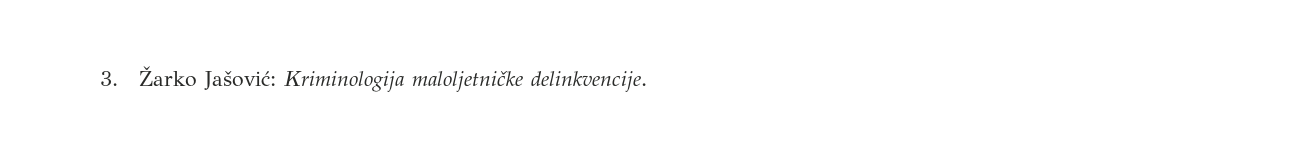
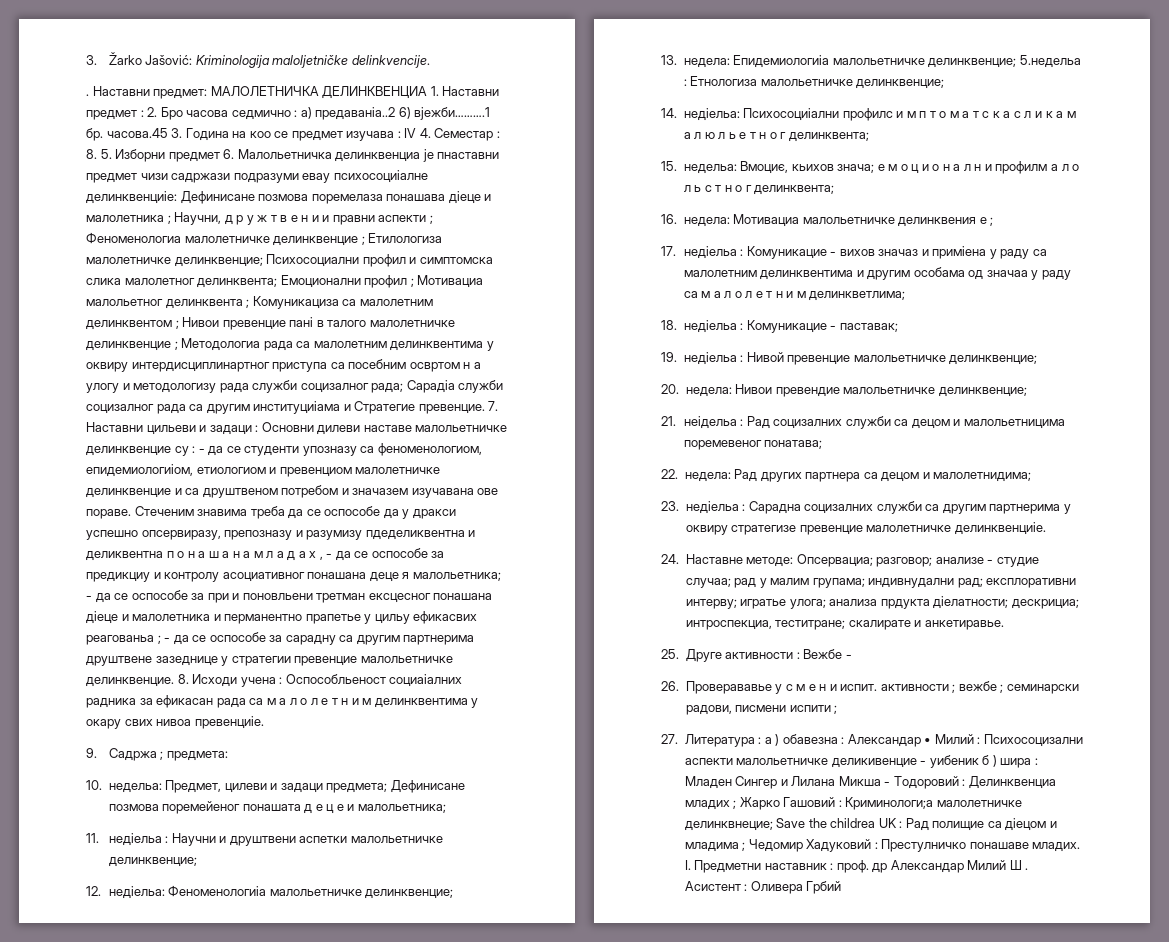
+ . Наставни предмет: МАЛОЛЕТНИЧКА ДЕЛИНКВЕНЦИА 1. Наставни предмет : 2. Бро часова седмично : а) предаваніа..2 6) вjежби……….1 бр. часова.45 3. Година на коо се предмет изучава : IV 4. Семестар : 8. 5. Изборни предмет 6. Малольетничка делинквенциа je пнаставни предмет чизи садржази подразуми евау психосоциіалне делинквенциіе: Дефинисане позмова поремелаза понашава діеце и малолетника ; Научни, д р у ж т в е н и и правни аспекти ; Феноменологиа малолетничке делинквенцие ; Етилологиза малолетничке делинквенцие; Психосоциални профил и симптомска слика малолетног делинквента; Емоционални профил ; Мотивациа малольетног делинквента ; Комуникациза са малолетним делинквентом ; Нивои превенцие пані в талого малолетничке делинквенцие ; Методологиа рада са малолетним делинквентима у оквиру интердисциплинартног приступа са посебним освртом н а улогу и методологизу рада служби социзалног рада; Сарадіа служби социзалног рада са другим институциіама и Стратегие превенцие. 7. Наставни цильеви и задаци : Основни дилеви наставе малольетничке делинквенцие су : - да се студенти упозназу са феноменологиом, епидемиологиіом, етиологиом и превенциом малолетничке делинквенцие и са друштвеном потребом и значазем изучавана ове пораве. Стеченим знавима треба да се оспособе да у дракси успешно опсервиразу, препозназу и разумизу пдеделиквентна и деликвентна п о н а ш а н а м л а д а х , - да се оспособе за предикциу и контролу асоциативног понашана деце я малольетника; - да се оспособе за при и поновльени третман ексцесног понашана діеце и малолетника и перманентно прапетье у цильу ефикасвих реагованьа ; - да се оспособе за сарадну са другим партнерима друштвене зазеднице у стратегии превенцие малольетничке делинквенцие. 8. Исходи учена : Оспособльеност социаіалних радника за ефикасан рада са м а л о л е т н и м делинквентима у окару свих нивоа превенциіе.
+ 9. Садржа ; предмета:
+ 10. недельа: Предмет, цилеви и задаци предмета; Дефинисане позмова поремейеног понашата д е ц е и малольетника;
+ 11. недіельа : Научни и друштвени аспетки малольетничке делинквенцие;
+ 12. недіельа: Феноменологиіа малольетничке делинквенцие;
+ 13. недела: Епидемиологиіа малольетничке делинквенцие; 5.недельа : Етнологиза малольетничке делинквенцие;
+ 14. недіельа: Психосоциіални профилс и м п т о м а т с к а с л и к а м а л ю л ь е т н о г делинквента;
+ 15. недельа: Вмоциє, кьихов знача; е м о ц и о н а л н и профилм а л о л ь с т н о г делинквента;
+ 16. недела: Мотивациа малольетничке делинквения е ;
+ 17. недіельа : Комуникацие - вихов значаз и приміена у раду са малолетним делинквентима и другим особама од значаа у раду са м а л о л е т н и м делинкветлима;
+ 18. недіельа : Комуникацие - паставак;
+ 19. недіельа : Нивой превенцие малольетничке делинквенцие;
+ 20. недела: Нивои превендие малольетничке делинквенцие;
+ 21. неідельа : Рад социзалних служби са децом и малольетницима поремевеног понатава;
+ 22. недела: Рад других партнера са децом и малолетнидима;
+ 23. недіельа : Сарадна социзалних служби са другим партнерима у оквиру стратегизе превенцие малолетничке делинквенциіе.
+ 24. Наставне методе: Опсервациа; разговор; анализе - студие случаа; рад у малим групама; индивнудални рад; експлоративни интерву; игратье улога; анализа прдукта діелатности; дескрициа; интроспекциа, теститране; скалирате и анкетиравье.
+ 25. Друге активности : Вежбе -
+ 26. Проверававье у с м е н и испит. активности ; вежбе ; семинарски радови, писмени испити ;
+ 27. Литература : а ) обавезна : Александар • Милий : Психосоцизални аспекти малольетничке деликивенцие - уибеник б ) шира : Младен Сингер и Лилана Микша - Тодоровий : Делинквенциа младих ; Жарко Гашовий : Криминологи;а малолетничке делинквнецие; Save the childrea UK : Рад полищие са діецом и младима ; Чедомир Хадуковий : Престулничко понашаве младих. I. Предметни наставник : проф. др Александар Милий Ш . Асистент : Оливера Грбий

